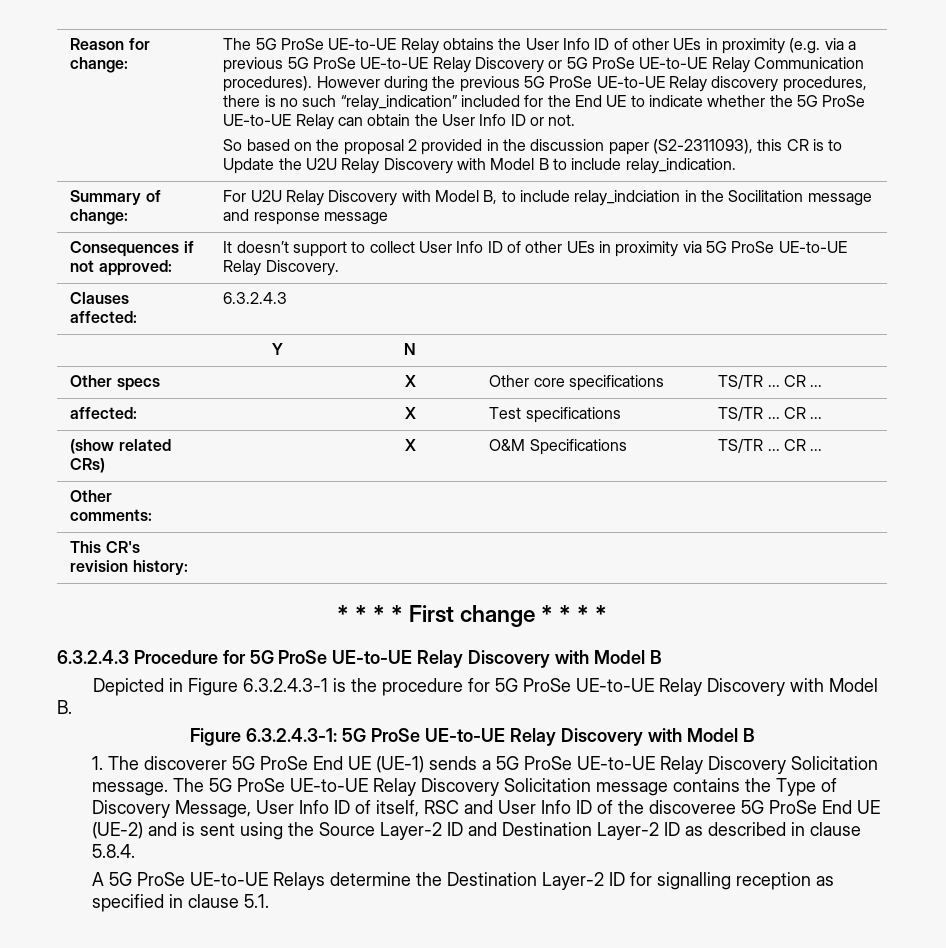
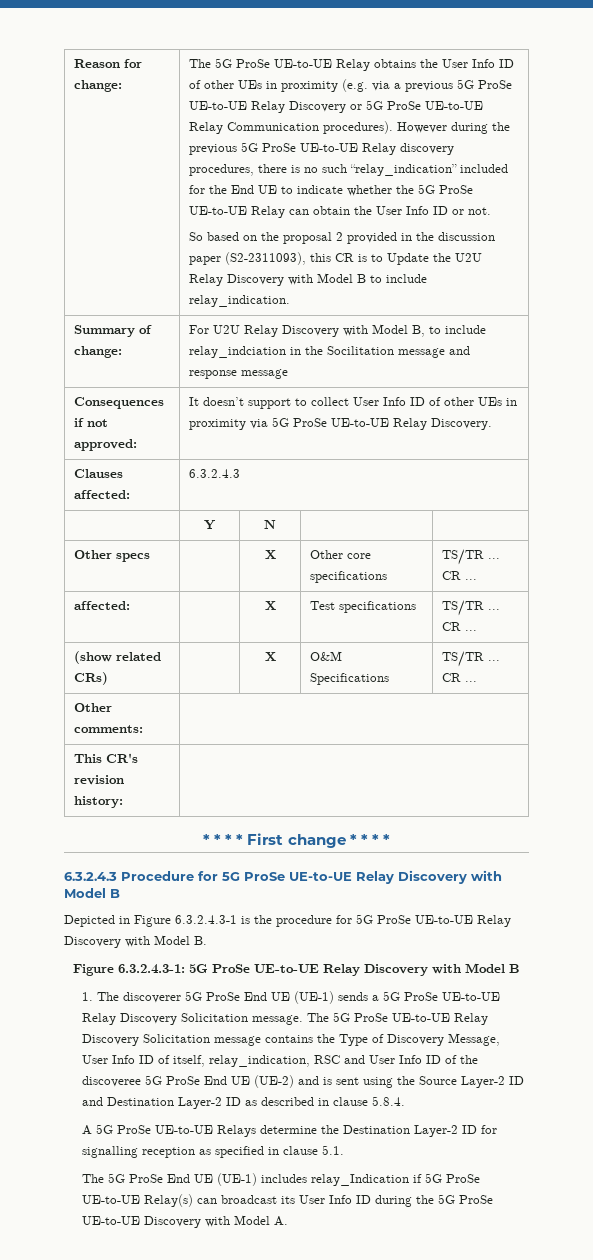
- The 5G ProSe UE-to-UE Relay Discovery Solicitation message contains the Type of Discovery Message, User Info ID of itself, RSC and User Info ID of the discoveree 5G ProSe End UE (UE-2) and is sent using the Source Layer-2 ID and Destination Layer-2 ID as described in clause 5.8.4.
+ The 5G ProSe UE-to-UE Relay Discovery Solicitation message contains the Type of Discovery Message, User Info ID of itself, relay_indication, RSC and User Info ID of the discoveree 5G ProSe End UE (UE-2) and is sent using the Source Layer-2 ID and Destination Layer-2 ID as described in clause 5.8.4.
+ The 5G ProSe End UE (UE-1) includes relay_Indication if 5G ProSe UE-to-UE Relay(s) can broadcast its User Info ID during the 5G ProSe UE-to-UE Discovery with Model A.

